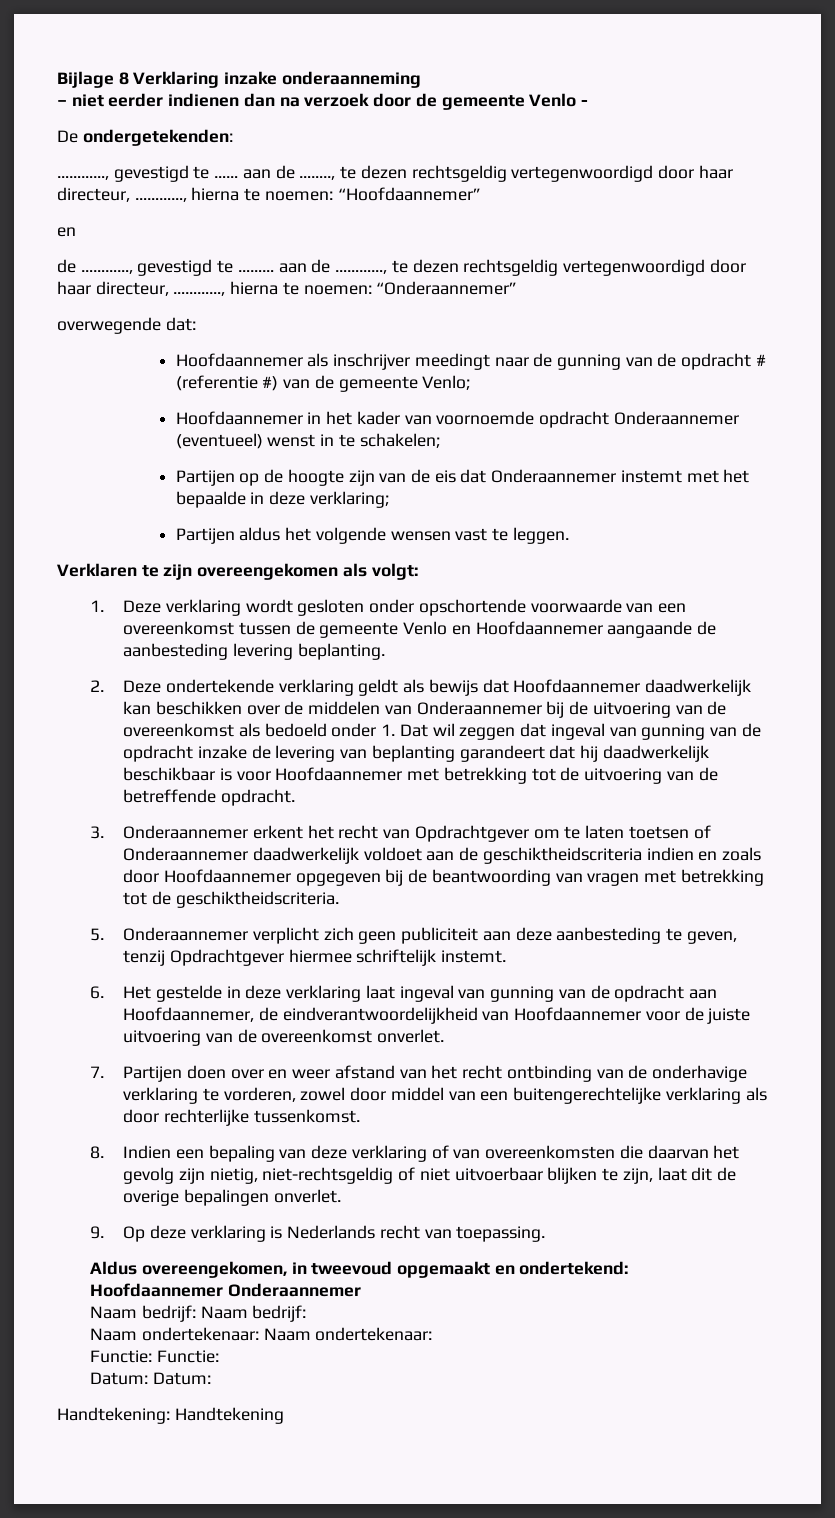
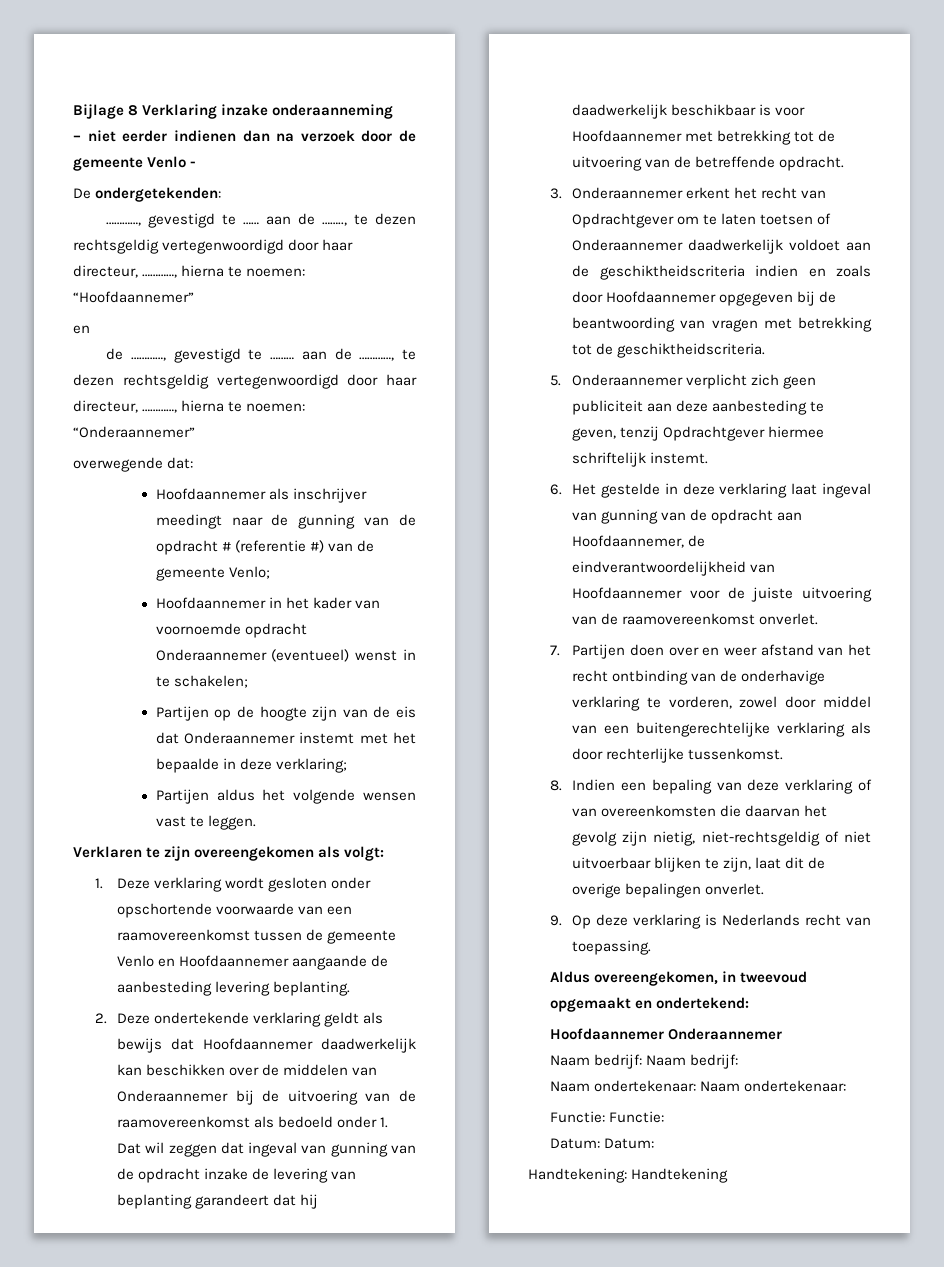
- 1. Deze verklaring wordt gesloten onder opschortende voorwaarde van een overeenkomst tussen de gemeente Venlo en Hoofdaannemer aangaande de aanbesteding levering beplanting.
+ 1. Deze verklaring wordt gesloten onder opschortende voorwaarde van een raamovereenkomst tussen de gemeente Venlo en Hoofdaannemer aangaande de aanbesteding levering beplanting.
- 2. Deze ondertekende verklaring geldt als bewijs dat Hoofdaannemer daadwerkelijk kan beschikken over de middelen van Onderaannemer bij de uitvoering van de overeenkomst als bedoeld onder 1. Dat wil zeggen dat ingeval van gunning van de opdracht inzake de levering van beplanting garandeert dat hij daadwerkelijk beschikbaar is voor Hoofdaannemer met betrekking tot de uitvoering van de betreffende opdracht.
+ 2. Deze ondertekende verklaring geldt als bewijs dat Hoofdaannemer daadwerkelijk kan beschikken over de middelen van Onderaannemer bij de uitvoering van de raamovereenkomst als bedoeld onder 1. Dat wil zeggen dat ingeval van gunning van de opdracht inzake de levering van beplanting garandeert dat hij daadwerkelijk beschikbaar is voor Hoofdaannemer met betrekking tot de uitvoering van de betreffende opdracht.
- 6. Het gestelde in deze verklaring laat ingeval van gunning van de opdracht aan Hoofdaannemer, de eindverantwoordelijkheid van Hoofdaannemer voor de juiste uitvoering van de overeenkomst onverlet.
+ 6. Het gestelde in deze verklaring laat ingeval van gunning van de opdracht aan Hoofdaannemer, de eindverantwoordelijkheid van Hoofdaannemer voor de juiste uitvoering van de raamovereenkomst onverlet.

